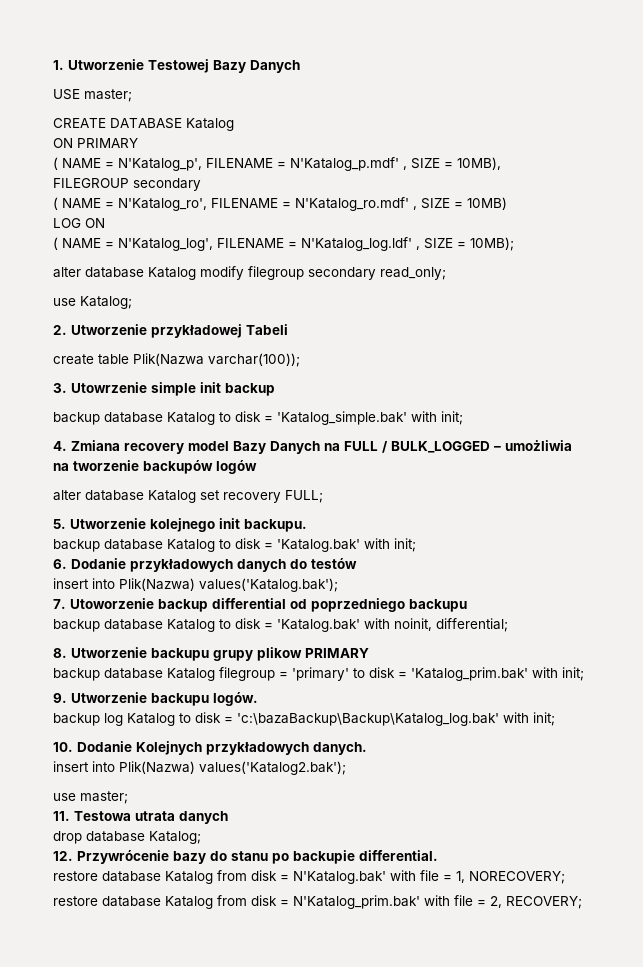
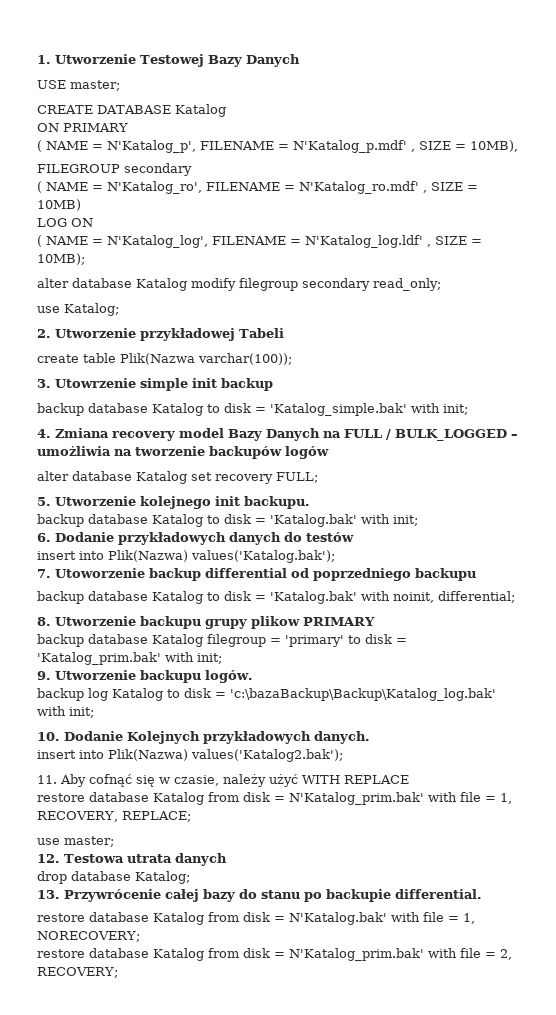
+ 11. Aby cofnąć się w czasie, należy użyć WITH REPLACE
+ restore database Katalog from disk = N'Katalog_prim.bak' with file = 1, RECOVERY, REPLACE;
- 11. Testowa utrata danych
+ 12. Testowa utrata danych
- 12. Przywrócenie bazy do stanu po backupie differential.
+ 13. Przywrócenie całej bazy do stanu po backupie differential.

